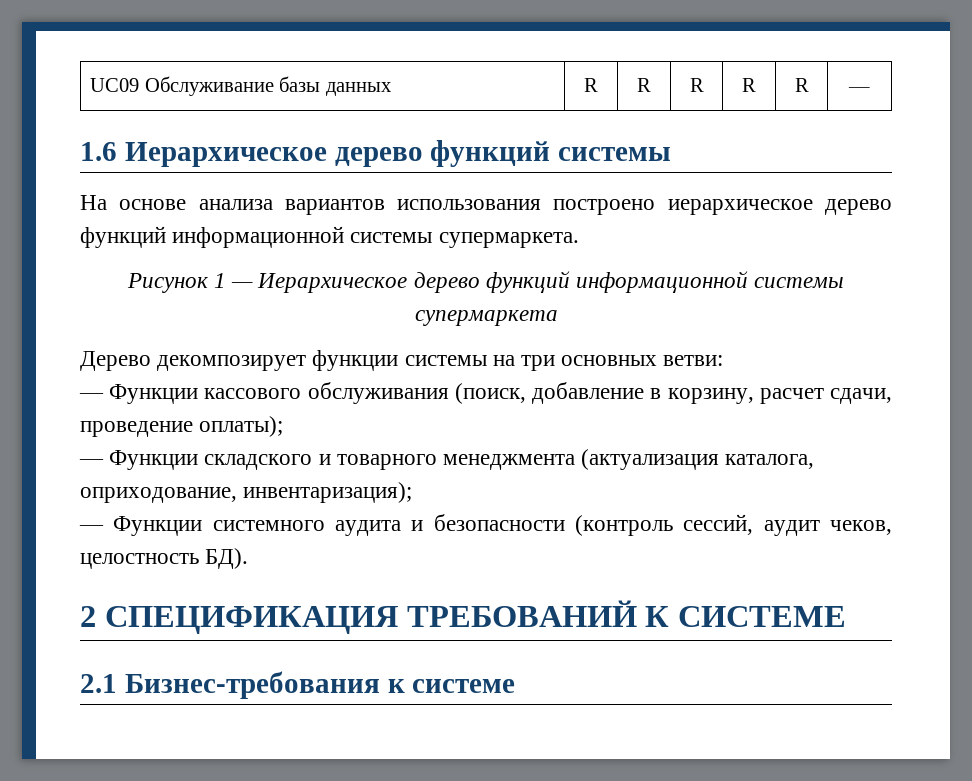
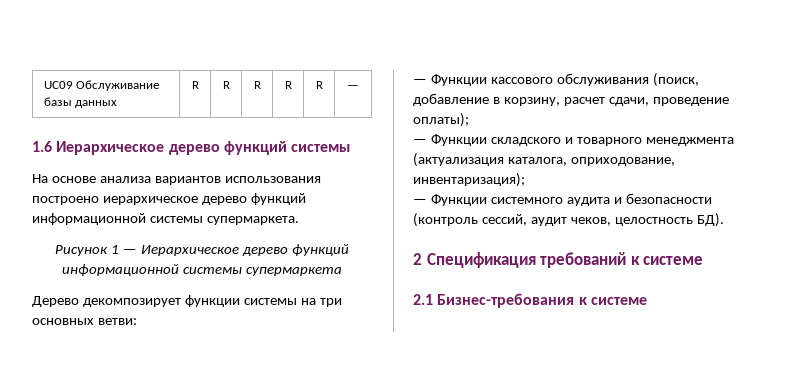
- 2 СПЕЦИФИКАЦИЯ ТРЕБОВАНИЙ К СИСТЕМЕ
+ 2 Спецификация требований к системе

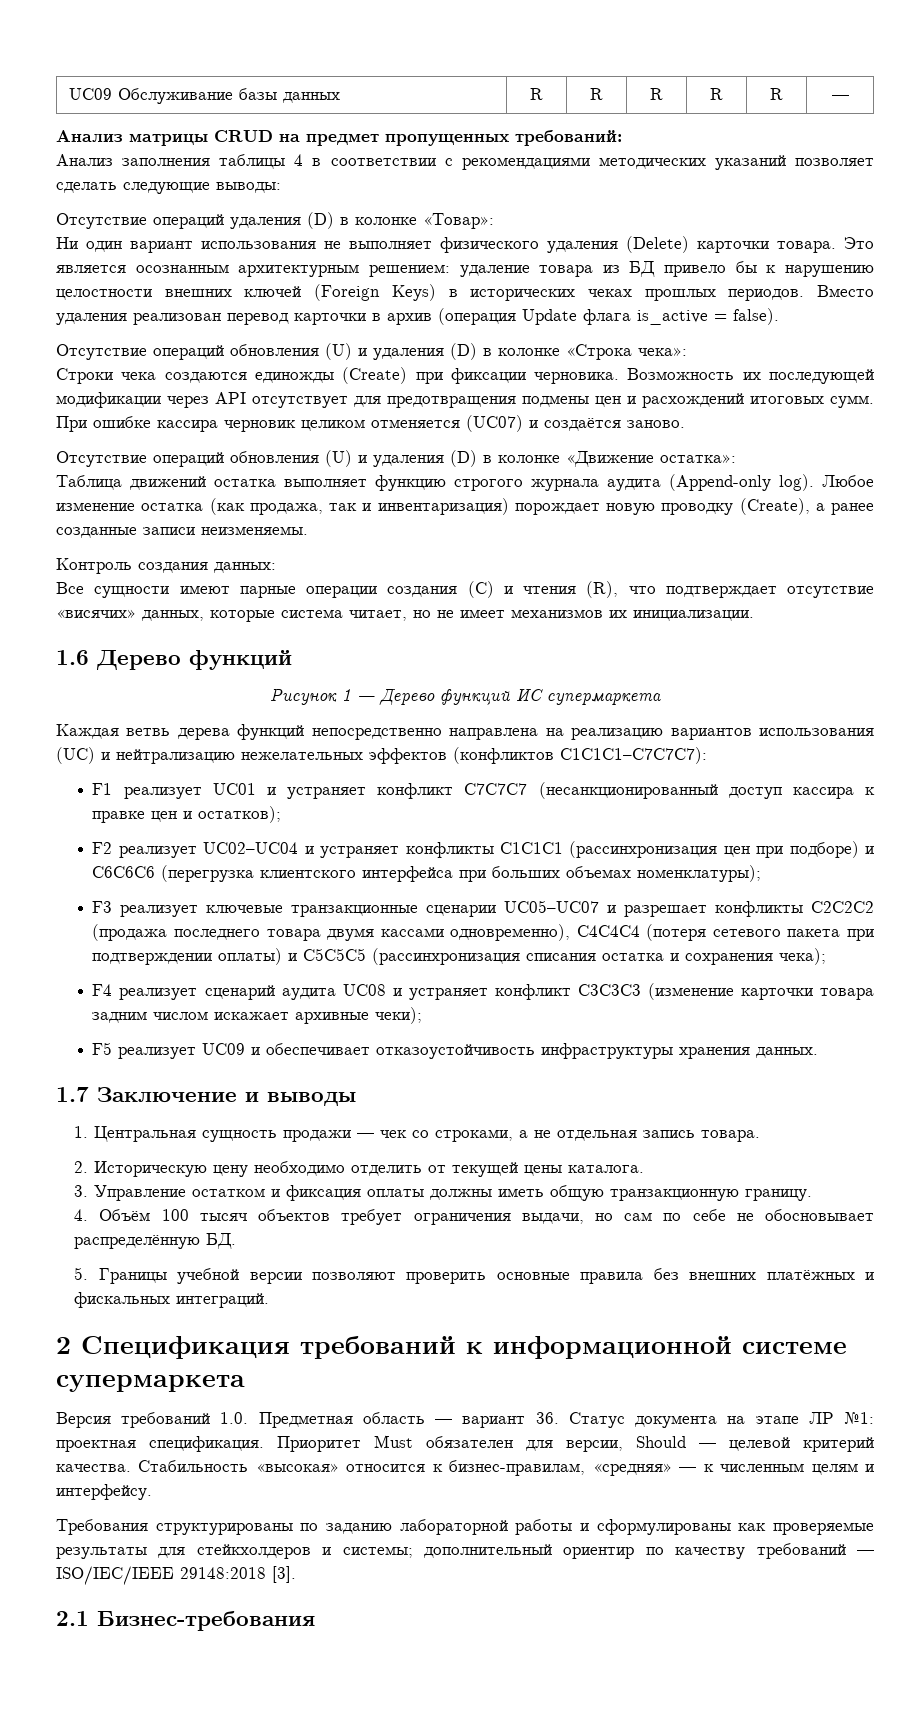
+ Анализ матрицы CRUD на предмет пропущенных требований:
+ Анализ заполнения таблицы 4 в соответствии с рекомендациями методических указаний позволяет сделать следующие выводы:
+ Отсутствие операций удаления (D) в колонке «Товар»:
+ Ни один вариант использования не выполняет физического удаления (Delete) карточки товара. Это является осознанным архитектурным решением: удаление товара из БД привело бы к нарушению целостности внешних ключей (Foreign Keys) в исторических чеках прошлых периодов. Вместо удаления реализован перевод карточки в архив (операция Update флага is_active = false).
+ Отсутствие операций обновления (U) и удаления (D) в колонке «Строка чека»:
+ Строки чека создаются единожды (Create) при фиксации черновика. Возможность их последующей модификации через API отсутствует для предотвращения подмены цен и расхождений итоговых сумм. При ошибке кассира черновик целиком отменяется (UC07) и создаётся заново.
+ Отсутствие операций обновления (U) и удаления (D) в колонке «Движение остатка»:
+ Таблица движений остатка выполняет функцию строгого журнала аудита (Append-only log). Любое изменение остатка (как продажа, так и инвентаризация) порождает новую проводку (Create), а ранее созданные записи неизменяемы.
+ Контроль создания данных:
+ Все сущности имеют парные операции создания (C) и чтения (R), что подтверждает отсутствие «висячих» данных, которые система читает, но не имеет механизмов их инициализации.
- 1.6 Иерархическое дерево функций системы
- На основе анализа вариантов использования построено иерархическое дерево функций информационной системы супермаркета.
- Рисунок 1 — Иерархическое дерево функций информационной системы супермаркета
- Дерево декомпозирует функции системы на три основных ветви:
- — Функции кассового обслуживания (поиск, добавление в корзину, расчет сдачи, проведение оплаты);
- — Функции складского и товарного менеджмента (актуализация каталога, оприходование, инвентаризация);
- — Функции системного аудита и безопасности (контроль сессий, аудит чеков, целостность БД).
+ 1.6 Дерево функций
+ Рисунок 1 — Дерево функций ИС супермаркета
+ Каждая ветвь дерева функций непосредственно направлена на реализацию вариантов использования (UC) и нейтрализацию нежелательных эффектов (конфликтов C1C1C1–C7C7C7):
+ F1 реализует UC01 и устраняет конфликт C7C7C7 (несанкционированный доступ кассира к правке цен и остатков);
+ F2 реализует UC02–UC04 и устраняет конфликты C1C1C1 (рассинхронизация цен при подборе) и C6C6C6 (перегрузка клиентского интерфейса при больших объемах номенклатуры);
+ F3 реализует ключевые транзакционные сценарии UC05–UC07 и разрешает конфликты C2C2C2 (продажа последнего товара двумя кассами одновременно), C4C4C4 (потеря сетевого пакета при подтверждении оплаты) и C5C5C5 (рассинхронизация списания остатка и сохранения чека);
+ F4 реализует сценарий аудита UC08 и устраняет конфликт C3C3C3 (изменение карточки товара задним числом искажает архивные чеки);
+ F5 реализует UC09 и обеспечивает отказоустойчивость инфраструктуры хранения данных.
+ 1.7 Заключение и выводы
+ 1. Центральная сущность продажи — чек со строками, а не отдельная запись товара.
+ 2. Историческую цену необходимо отделить от текущей цены каталога.
+ 3. Управление остатком и фиксация оплаты должны иметь общую транзакционную границу.
+ 4. Объём 100 тысяч объектов требует ограничения выдачи, но сам по себе не обосновывает распределённую БД.
+ 5. Границы учебной версии позволяют проверить основные правила без внешних платёжных и фискальных интеграций.
- 2 Спецификация требований к системе
+ 2 Спецификация требований к информационной системе супермаркета
+ Версия требований 1.0. Предметная область — вариант 36. Статус документа на этапе ЛР №1: проектная спецификация. Приоритет Must обязателен для версии, Should — целевой критерий качества. Стабильность «высокая» относится к бизнес-правилам, «средняя» — к численным целям и интерфейсу.
+ Требования структурированы по заданию лабораторной работы и сформулированы как проверяемые результаты для стейкхолдеров и системы; дополнительный ориентир по качеству требований — ISO/IEC/IEEE 29148:2018 [3].
- 2.1 Бизнес-требования к системе
+ 2.1 Бизнес-требования

